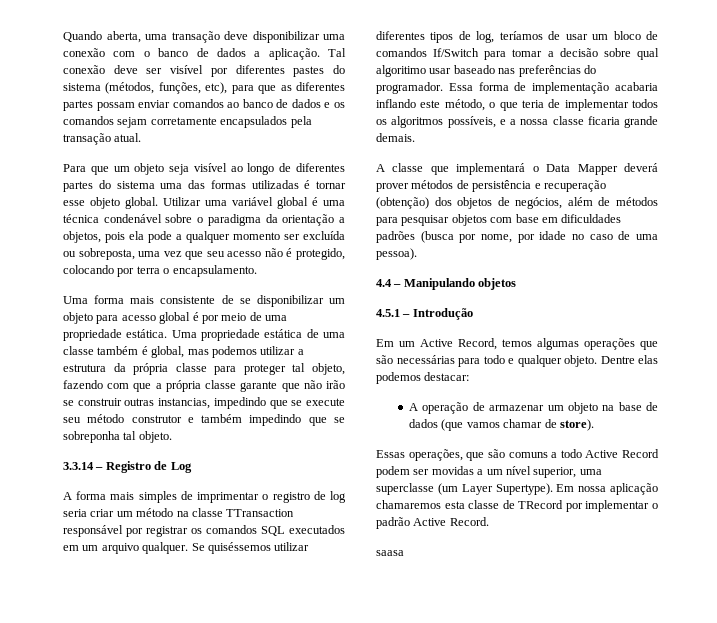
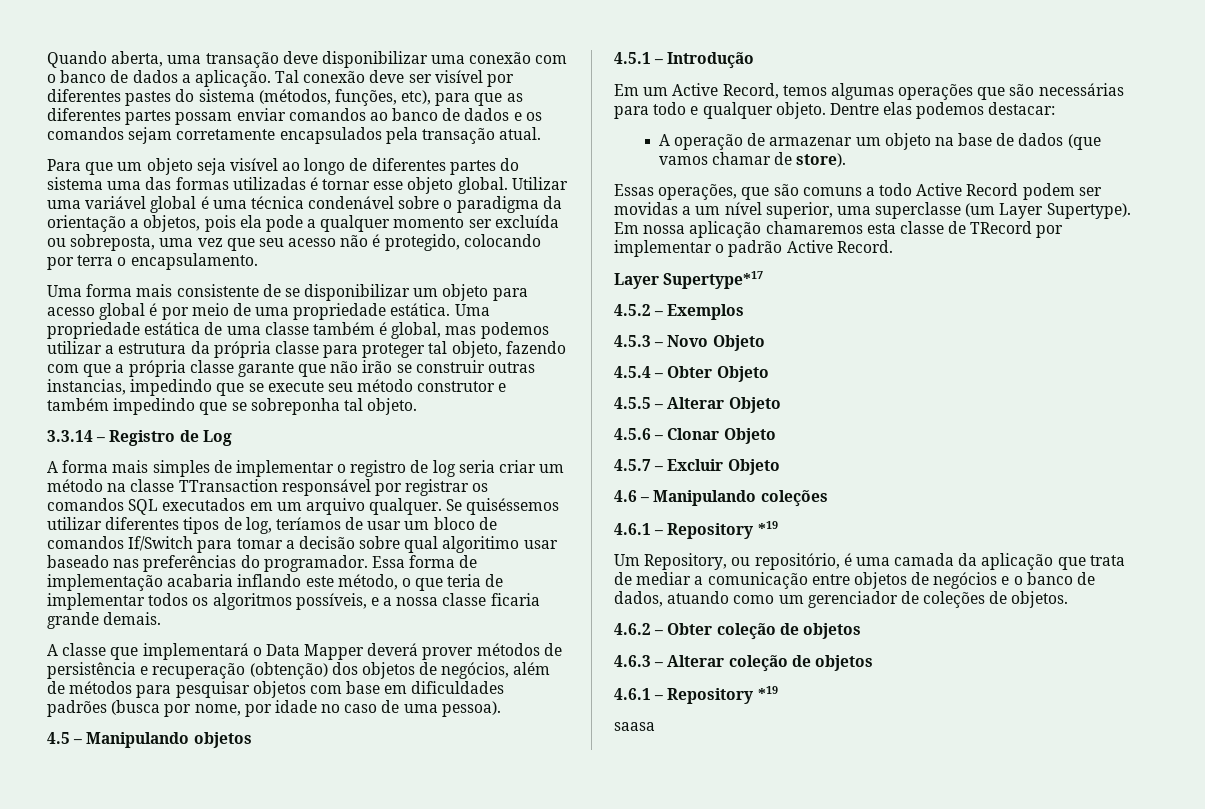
- A forma mais simples de imprimentar o registro de log seria criar um método na classe TTransaction responsável por registrar os comandos SQL executados em um arquivo qualquer.
+ A forma mais simples de implementar o registro de log seria criar um método na classe TTransaction responsável por registrar os comandos SQL executados em um arquivo qualquer.
- 4.4 – Manipulando objetos
+ 4.5 – Manipulando objetos
+ Layer Supertype*17
+ 4.5.2 – Exemplos
+ 4.5.3 – Novo Objeto
+ 4.5.4 – Obter Objeto
+ 4.5.5 – Alterar Objeto
+ 4.5.6 – Clonar Objeto
+ 4.5.7 – Excluir Objeto
+ 4.6 – Manipulando coleções
+ 4.6.1 – Repository *19
+ Um Repository, ou repositório, é uma camada da aplicação que trata de mediar a comunicação entre objetos de negócios e o banco de dados, atuando como um gerenciador de coleções de objetos.
+ 4.6.2 – Obter coleção de objetos
+ 4.6.3 – Alterar coleção de objetos
+ 4.6.1 – Repository *19

